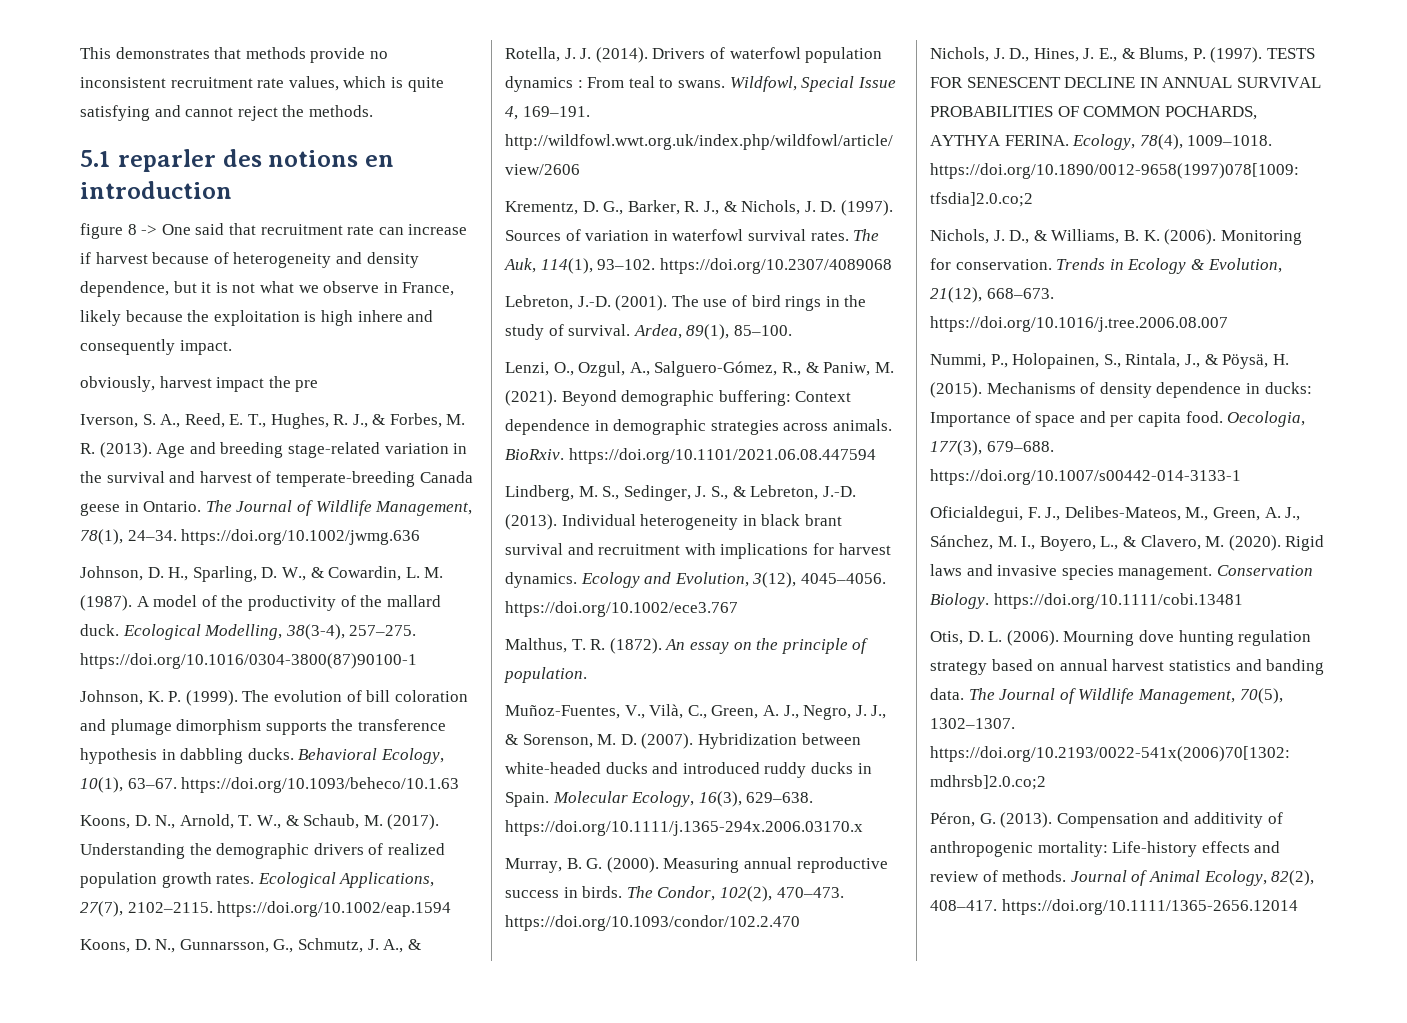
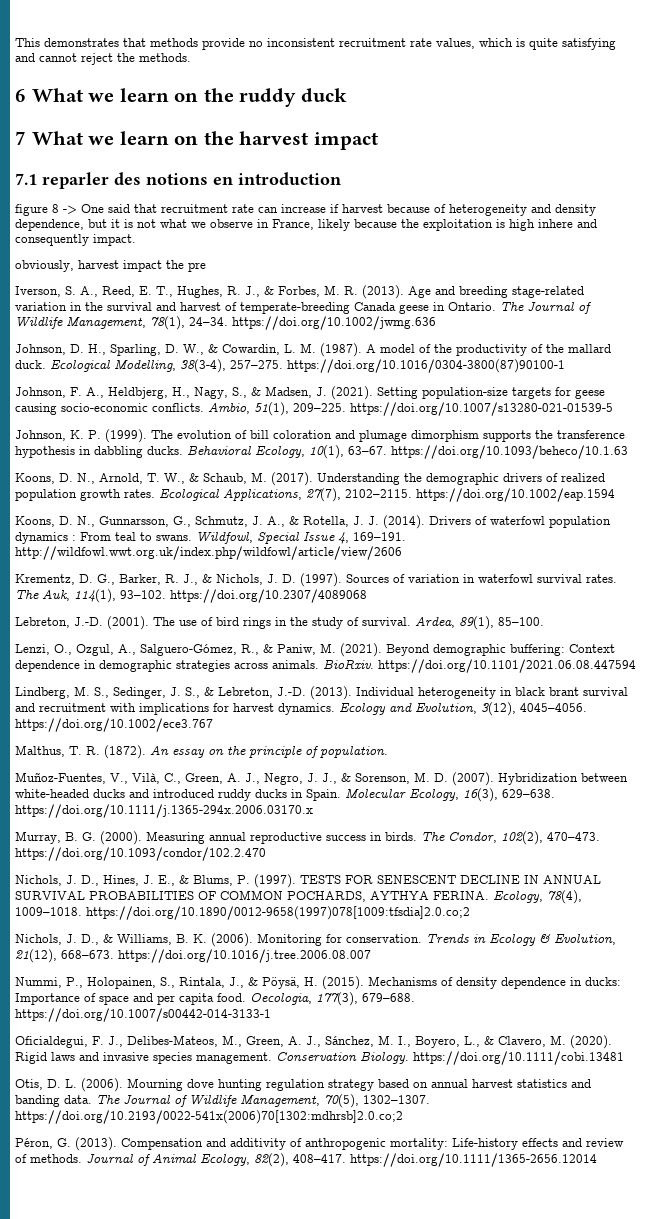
- 5.1 reparler des notions en introduction
+ 6 What we learn on the ruddy duck
+ 7 What we learn on the harvest impact
+ 7.1 reparler des notions en introduction
+ Johnson, F. A., Heldbjerg, H., Nagy, S., & Madsen, J. (2021). Setting population-size targets for geese causing socio-economic conflicts. Ambio, 51(1), 209–225. https://doi.org/10.1007/s13280-021-01539-5

